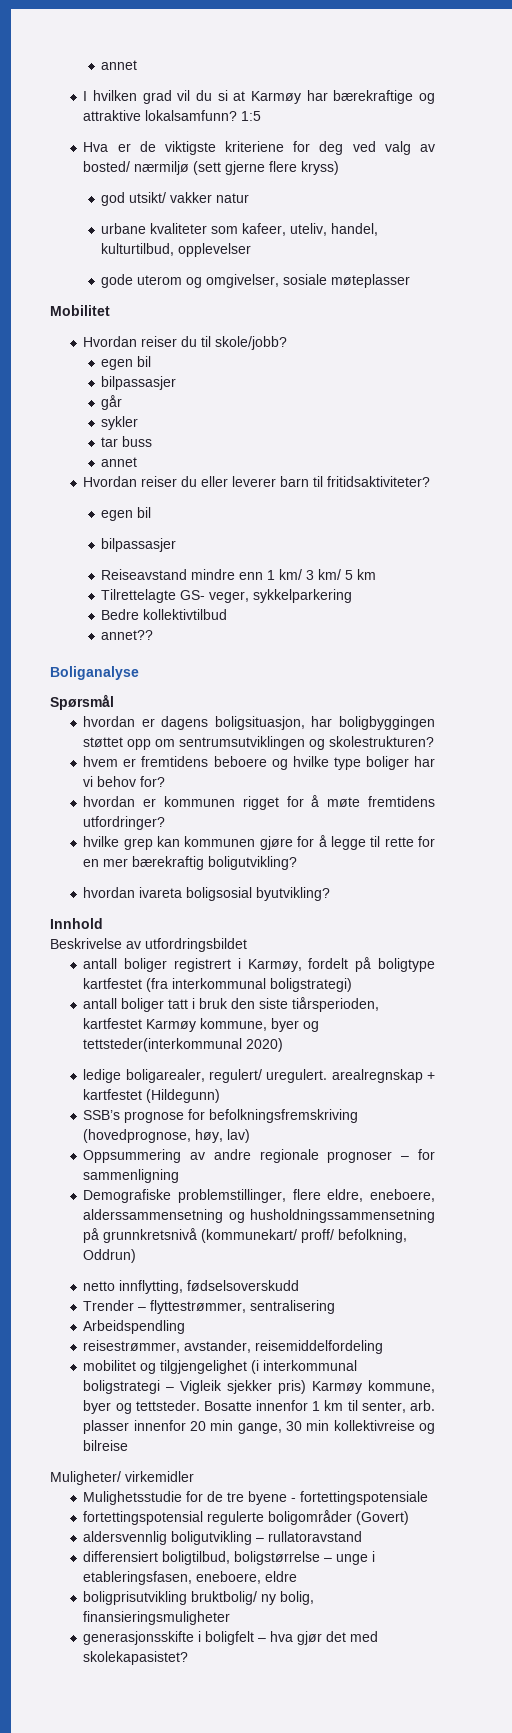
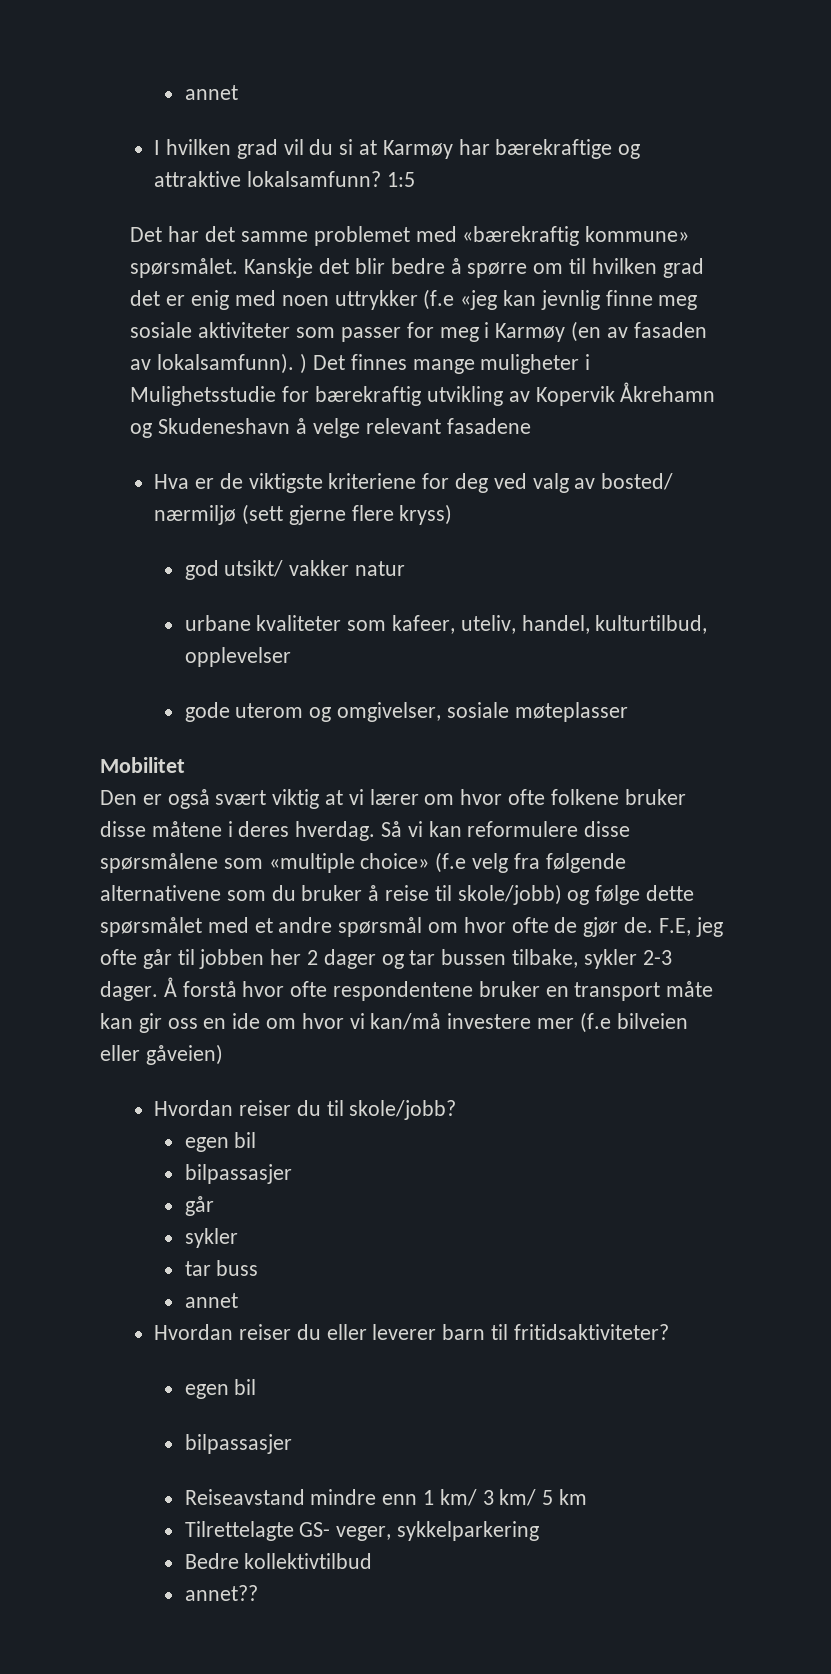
+ Det har det samme problemet med «bærekraftig kommune» spørsmålet. Kanskje det blir bedre å spørre om til hvilken grad det er enig med noen uttrykker (f.e «jeg kan jevnlig finne meg sosiale aktiviteter som passer for meg i Karmøy (en av fasaden av lokalsamfunn). ) Det finnes mange muligheter i Mulighetsstudie for bærekraftig utvikling av Kopervik Åkrehamn og Skudeneshavn å velge relevant fasadene
+ Den er også svært viktig at vi lærer om hvor ofte folkene bruker disse måtene i deres hverdag. Så vi kan reformulere disse spørsmålene som «multiple choice» (f.e velg fra følgende alternativene som du bruker å reise til skole/jobb) og følge dette spørsmålet med et andre spørsmål om hvor ofte de gjør de. F.E, jeg ofte går til jobben her 2 dager og tar bussen tilbake, sykler 2-3 dager. Å forstå hvor ofte respondentene bruker en transport måte kan gir oss en ide om hvor vi kan/må investere mer (f.e bilveien eller gåveien)
- Boliganalyse
- Spørsmål
- hvordan er dagens boligsituasjon, har boligbyggingen støttet opp om sentrumsutviklingen og skolestrukturen?
- hvem er fremtidens beboere og hvilke type boliger har vi behov for?
- hvordan er kommunen rigget for å møte fremtidens utfordringer?
- hvilke grep kan kommunen gjøre for å legge til rette for en mer bærekraftig boligutvikling?
- hvordan ivareta boligsosial byutvikling?
- Innhold
- Beskrivelse av utfordringsbildet
- antall boliger registrert i Karmøy, fordelt på boligtype kartfestet (fra interkommunal boligstrategi)
- antall boliger tatt i bruk den siste tiårsperioden, kartfestet Karmøy kommune, byer og tettsteder(interkommunal 2020)
- ledige boligarealer, regulert/ uregulert. arealregnskap + kartfestet (Hildegunn)
- SSB’s prognose for befolkningsfremskriving (hovedprognose, høy, lav)
- Oppsummering av andre regionale prognoser – for sammenligning
- Demografiske problemstillinger, flere eldre, eneboere, alderssammensetning og husholdningssammensetning på grunnkretsnivå (kommunekart/ proff/ befolkning, Oddrun)
- netto innflytting, fødselsoverskudd
- Trender – flyttestrømmer, sentralisering
- Arbeidspendling
- reisestrømmer, avstander, reisemiddelfordeling
- mobilitet og tilgjengelighet (i interkommunal boligstrategi – Vigleik sjekker pris) Karmøy kommune, byer og tettsteder. Bosatte innenfor 1 km til senter, arb. plasser innenfor 20 min gange, 30 min kollektivreise og bilreise
- Muligheter/ virkemidler
- Mulighetsstudie for de tre byene - fortettingspotensiale
- fortettingspotensial regulerte boligområder (Govert)
- aldersvennlig boligutvikling – rullatoravstand
- differensiert boligtilbud, boligstørrelse – unge i etableringsfasen, eneboere, eldre
- boligprisutvikling bruktbolig/ ny bolig, finansieringsmuligheter
- generasjonsskifte i boligfelt – hva gjør det med skolekapasistet?

